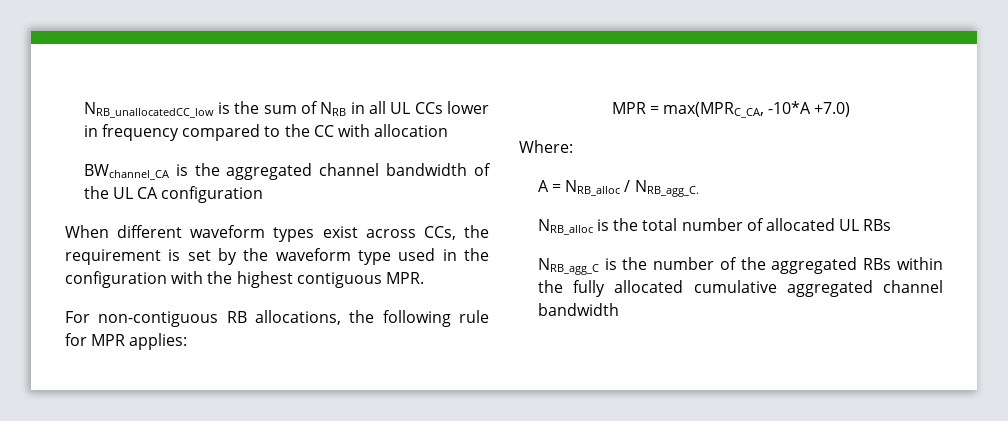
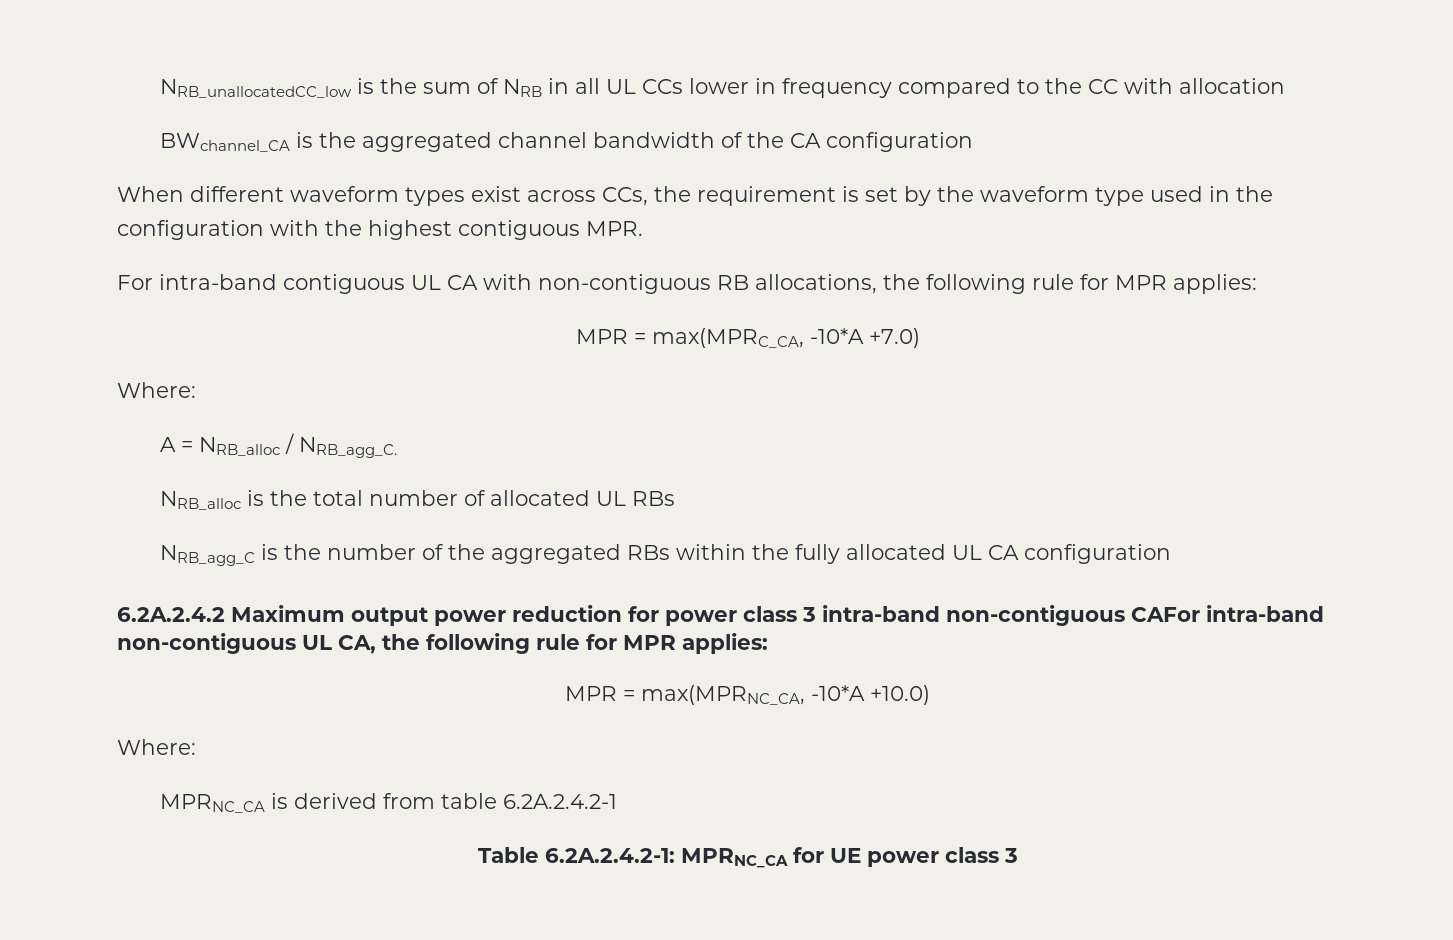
- BWchannel_CA is the aggregated channel bandwidth of the UL CA configuration
+ BWchannel_CA is the aggregated channel bandwidth of the CA configuration
- For non-contiguous RB allocations, the following rule for MPR applies:
+ For intra-band contiguous UL CA with non-contiguous RB allocations, the following rule for MPR applies:
- NRB_agg_C is the number of the aggregated RBs within the fully allocated cumulative aggregated channel bandwidth
+ NRB_agg_C is the number of the aggregated RBs within the fully allocated UL CA configuration
+ 6.2A.2.4.2 Maximum output power reduction for power class 3 intra-band non-contiguous CAFor intra-band non-contiguous UL CA, the following rule for MPR applies:
+ MPR = max(MPRNC_CA, -10*A +10.0)
+ Where:
+ MPRNC_CA is derived from table 6.2A.2.4.2-1
+ Table 6.2A.2.4.2-1: MPRNC_CA for UE power class 3

